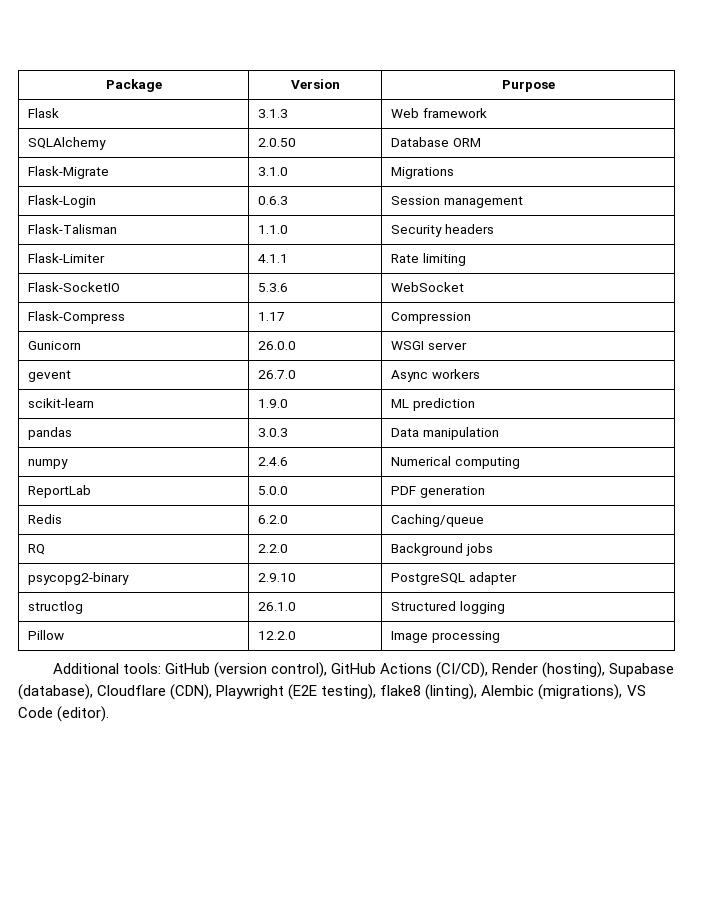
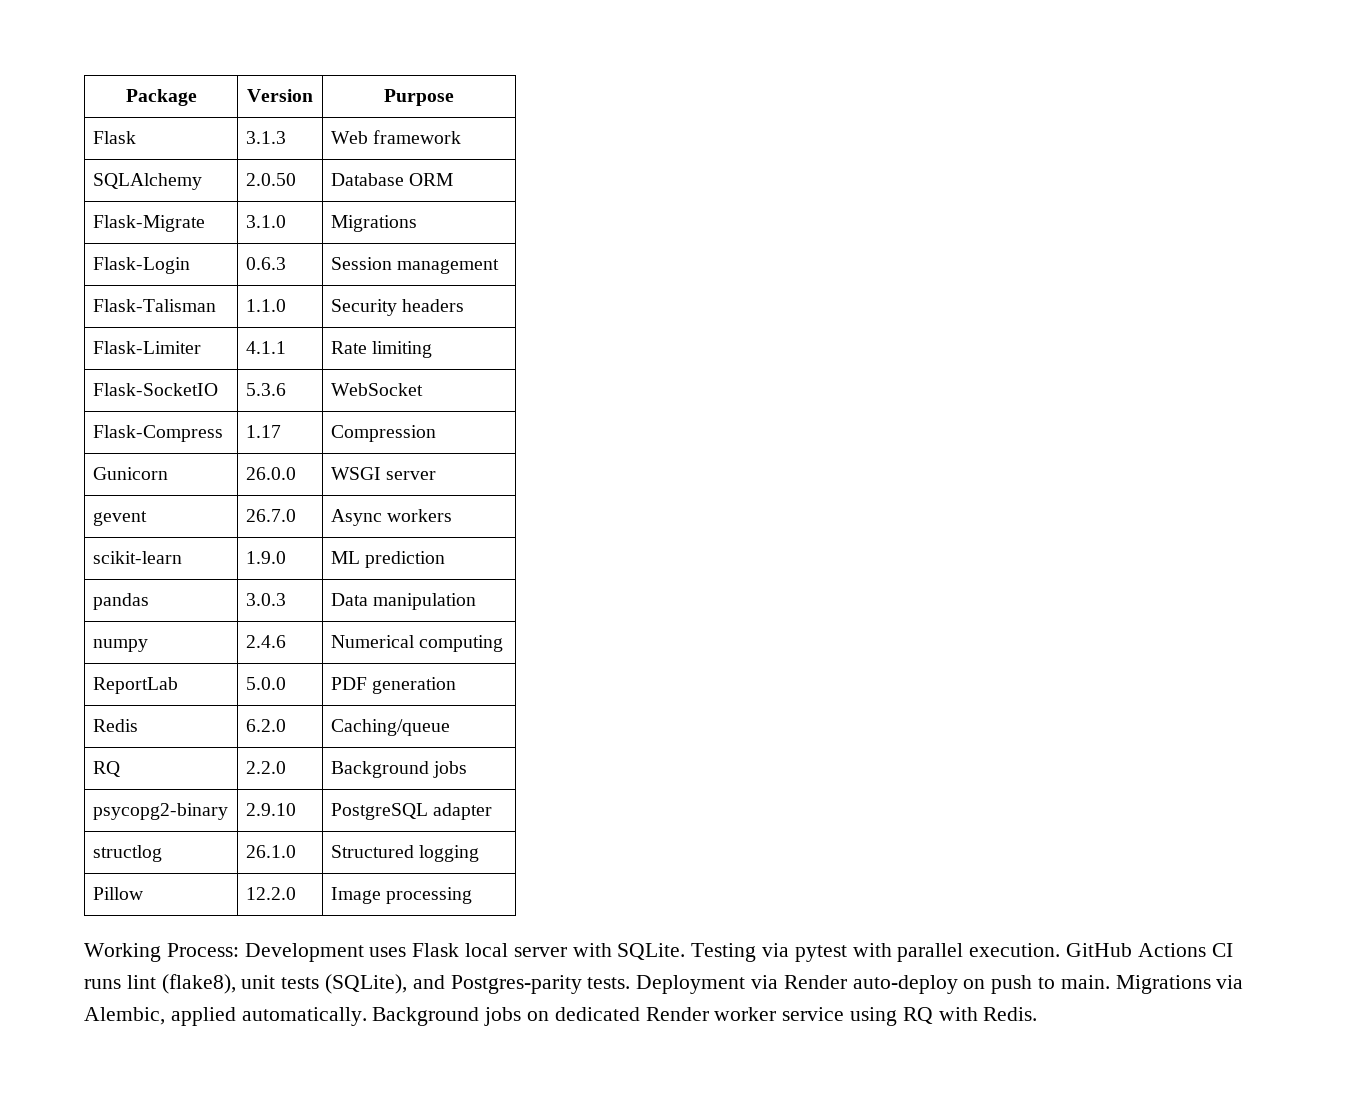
- Additional tools: GitHub (version control), GitHub Actions (CI/CD), Render (hosting), Supabase (database), Cloudflare (CDN), Playwright (E2E testing), flake8 (linting), Alembic (migrations), VS Code (editor).
+ Working Process: Development uses Flask local server with SQLite. Testing via pytest with parallel execution. GitHub Actions CI runs lint (flake8), unit tests (SQLite), and Postgres-parity tests. Deployment via Render auto-deploy on push to main. Migrations via Alembic, applied automatically. Background jobs on dedicated Render worker service using RQ with Redis.

